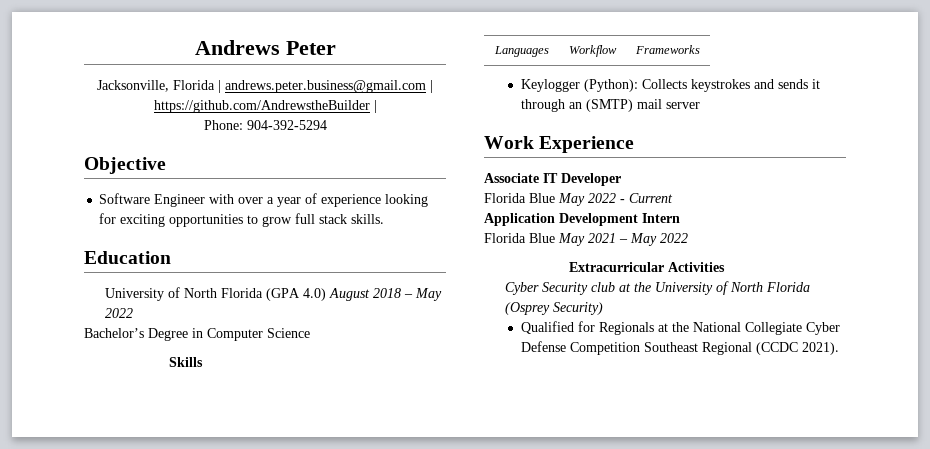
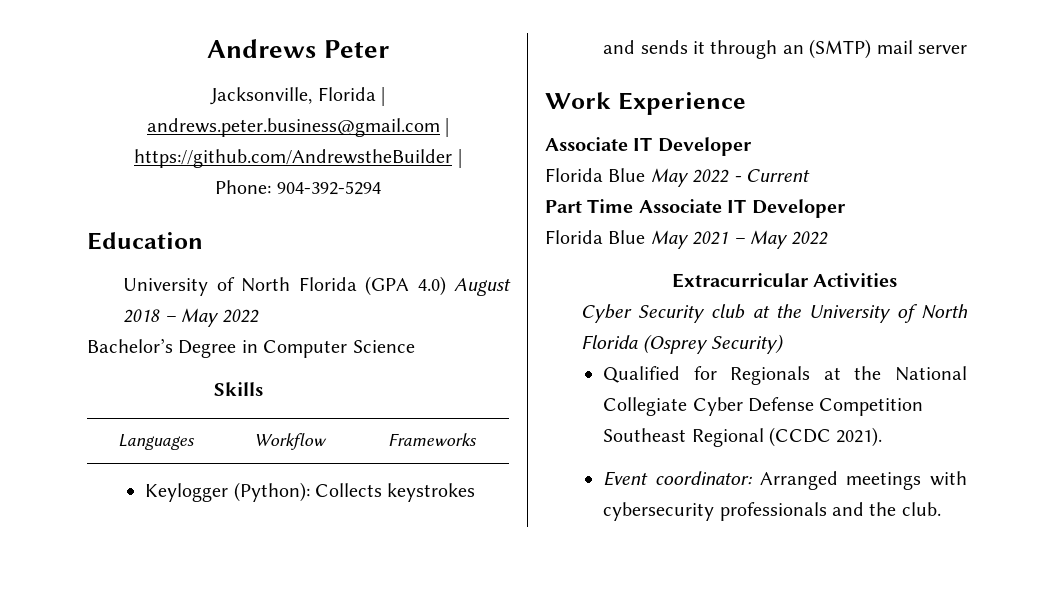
- Objective
- Software Engineer with over a year of experience looking for exciting opportunities to grow full stack skills.
- Application Development Intern
+ Part Time Associate IT Developer
+ Event coordinator: Arranged meetings with cybersecurity professionals and the club.

